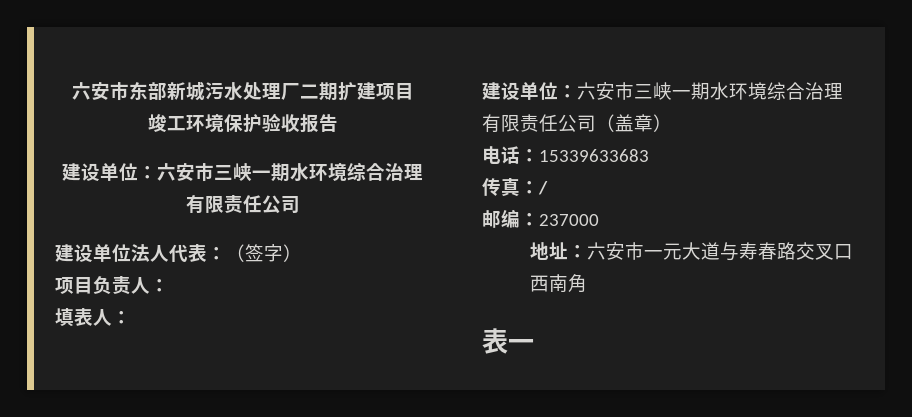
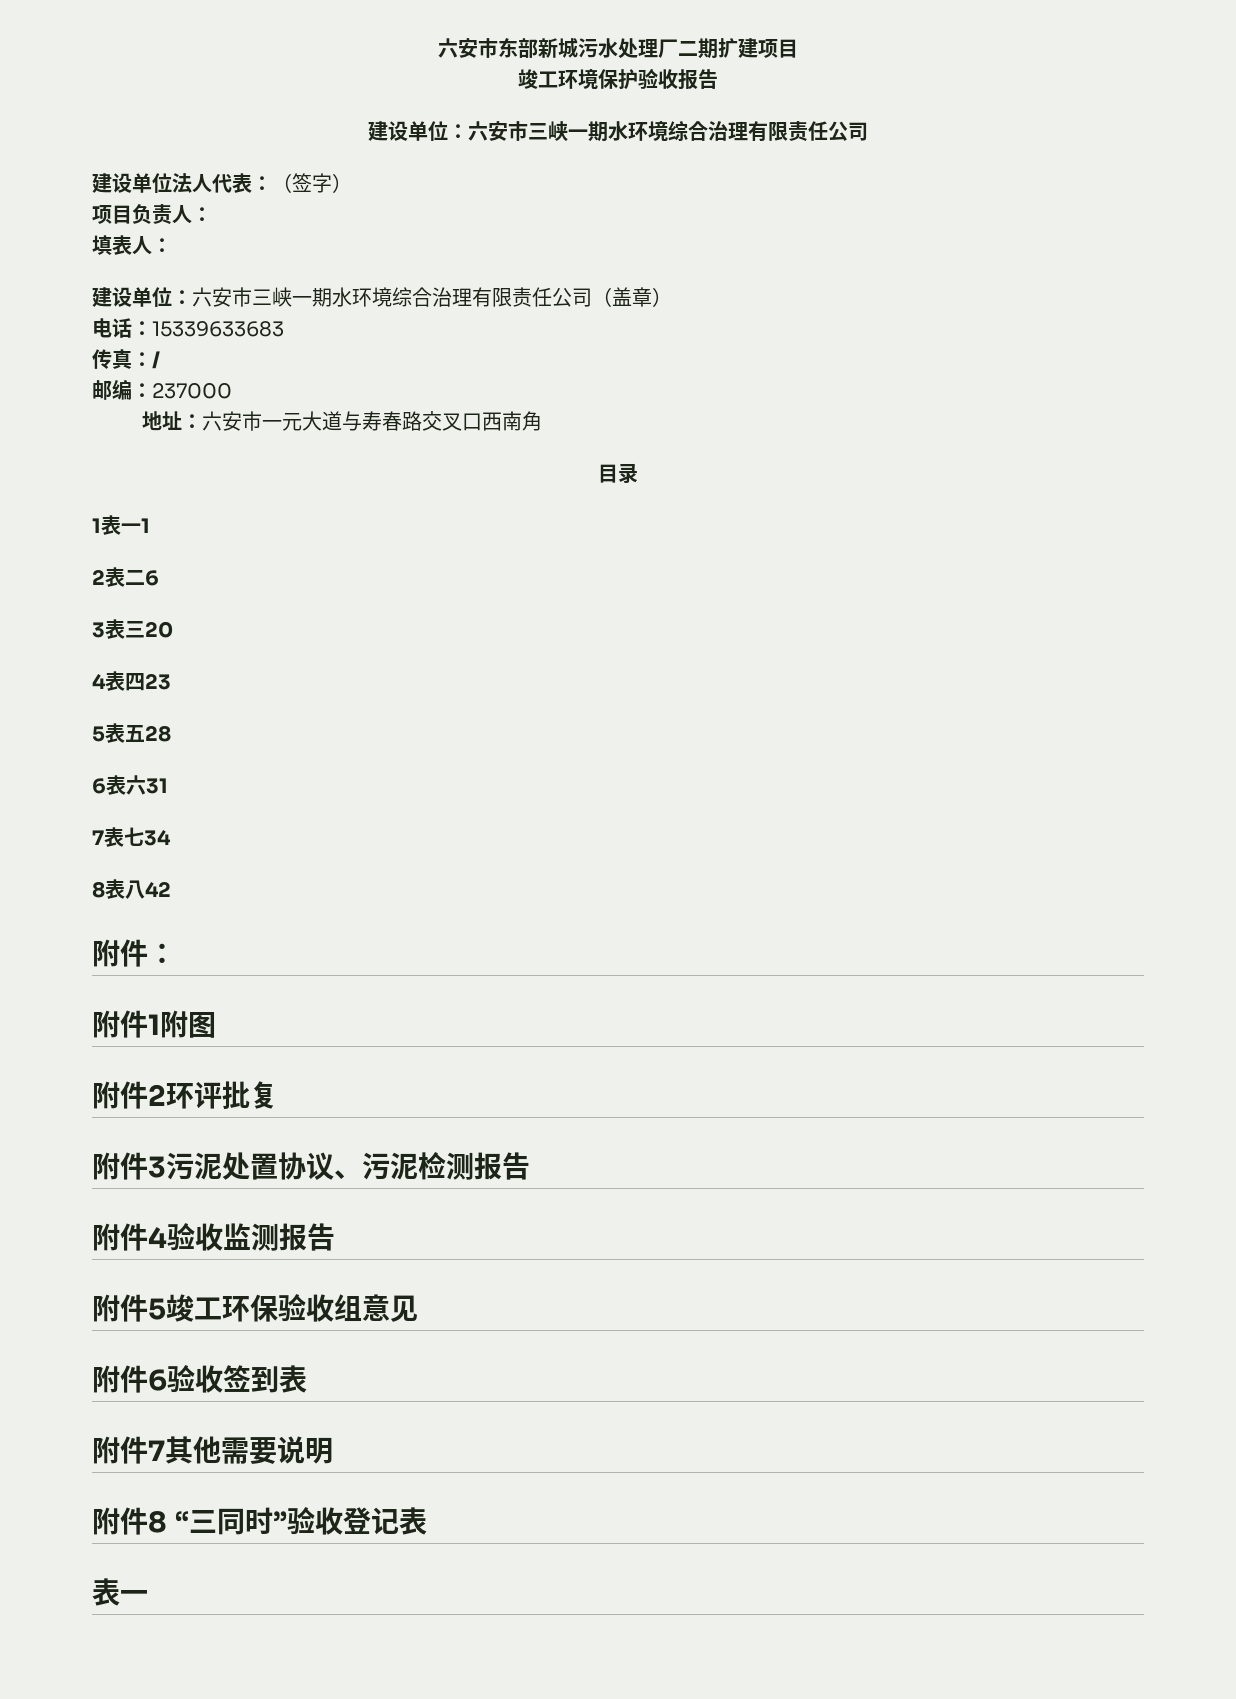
+ 目录
+ 1表一1
+ 2表二6
+ 3表三20
+ 4表四23
+ 5表五28
+ 6表六31
+ 7表七34
+ 8表八42
+ 附件：
+ 附件1附图
+ 附件2环评批复
+ 附件3污泥处置协议、污泥检测报告
+ 附件4验收监测报告
+ 附件5竣工环保验收组意见
+ 附件6验收签到表
+ 附件7其他需要说明
+ 附件8 “三同时”验收登记表

